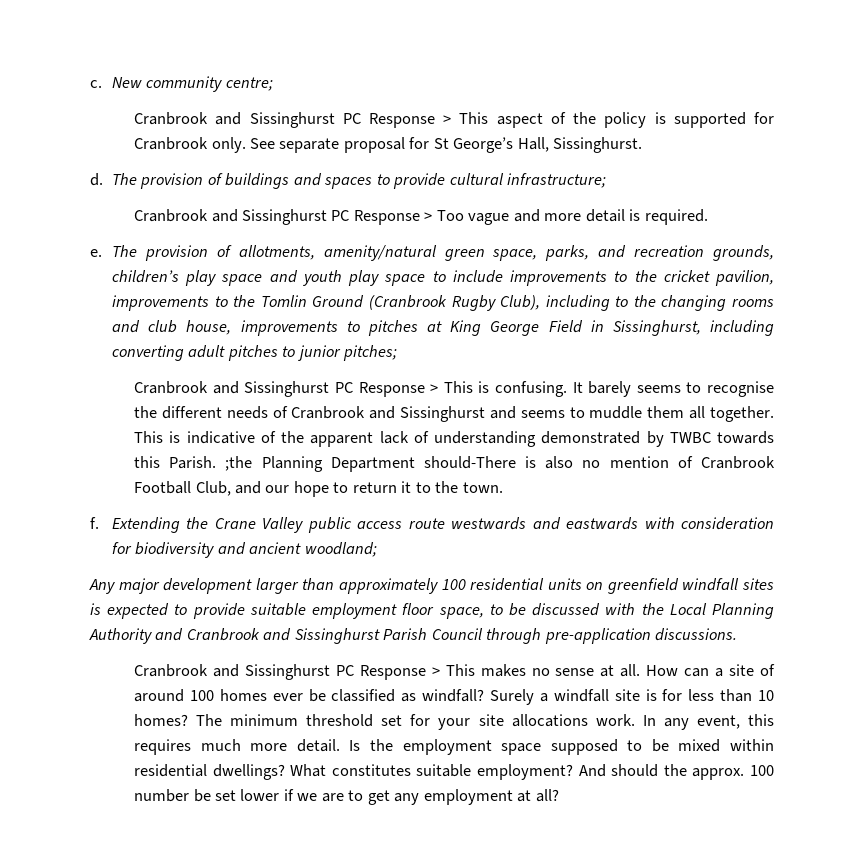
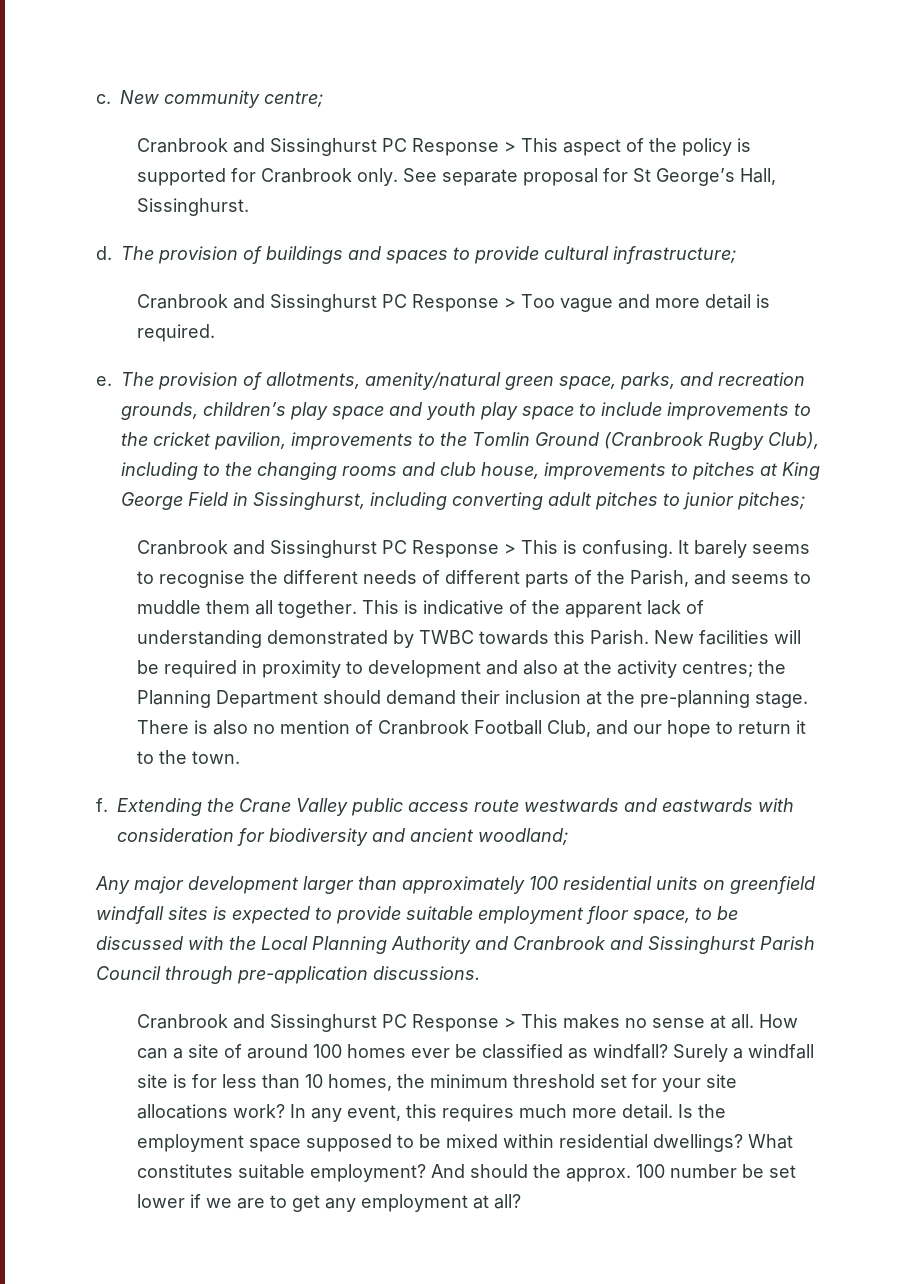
- It barely seems to recognise the different needs of Cranbrook and Sissinghurst and seems to muddle them all together.
+ It barely seems to recognise the different needs of different parts of the Parish, and seems to muddle them all together.
- This is indicative of the apparent lack of understanding demonstrated by TWBC towards this Parish. ;the Planning Department should-There is also no mention of Cranbrook Football Club, and our hope to return it to the town.
+ This is indicative of the apparent lack of understanding demonstrated by TWBC towards this Parish. New facilities will be required in proximity to development and also at the activity centres; the Planning Department should demand their inclusion at the pre-planning stage. There is also no mention of Cranbrook Football Club, and our hope to return it to the town.
- Surely a windfall site is for less than 10 homes? The minimum threshold set for your site allocations work.
+ Surely a windfall site is for less than 10 homes, the minimum threshold set for your site allocations work?

